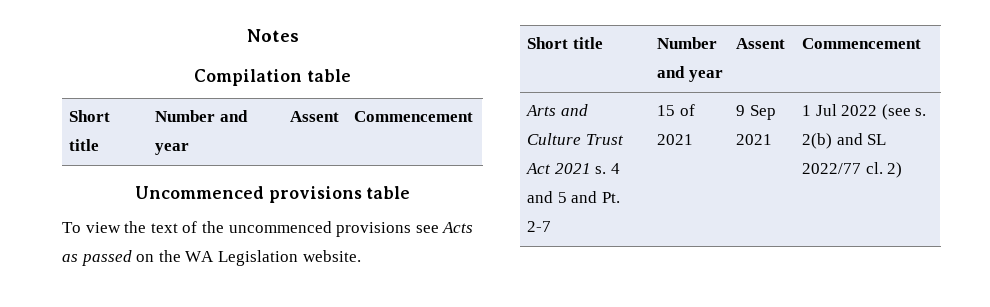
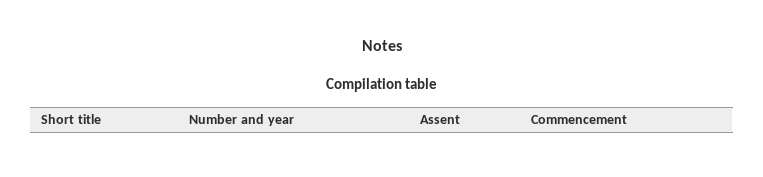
- Uncommenced provisions table
- To view the text of the uncommenced provisions see Acts as passed on the WA Legislation website.
- Short title | Number and year | Assent | Commencement
- Arts and Culture Trust Act 2021 s. 4 and 5 and Pt. 2-7 | 15 of 2021 | 9 Sep 2021 | 1 Jul 2022 (see s. 2(b) and SL 2022/77 cl. 2)

